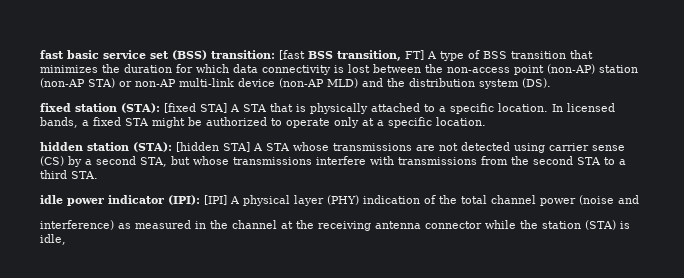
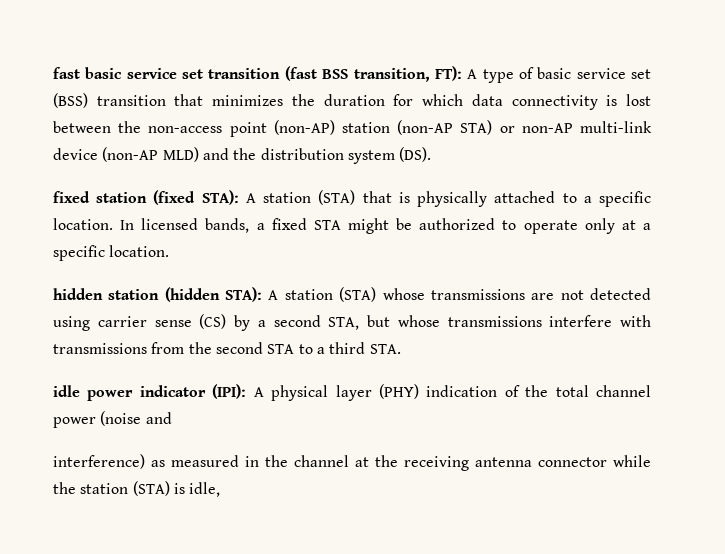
- fast basic service set (BSS) transition: [fast BSS transition, FT] A type of BSS transition that minimizes the duration for which data connectivity is lost between the non-access point (non-AP) station (non-AP STA) or non-AP multi-link device (non-AP MLD) and the distribution system (DS).
+ fast basic service set transition (fast BSS transition, FT): A type of basic service set (BSS) transition that minimizes the duration for which data connectivity is lost between the non-access point (non-AP) station (non-AP STA) or non-AP multi-link device (non-AP MLD) and the distribution system (DS).
- fixed station (STA): [fixed STA] A STA that is physically attached to a specific location.
+ fixed station (fixed STA): A station (STA) that is physically attached to a specific location.
- hidden station (STA): [hidden STA] A STA whose transmissions are not detected using carrier sense (CS) by a second STA, but whose transmissions interfere with transmissions from the second STA to a third STA.
+ hidden station (hidden STA): A station (STA) whose transmissions are not detected using carrier sense (CS) by a second STA, but whose transmissions interfere with transmissions from the second STA to a third STA.
- idle power indicator (IPI): [IPI] A physical layer (PHY) indication of the total channel power (noise and
+ idle power indicator (IPI): A physical layer (PHY) indication of the total channel power (noise and

